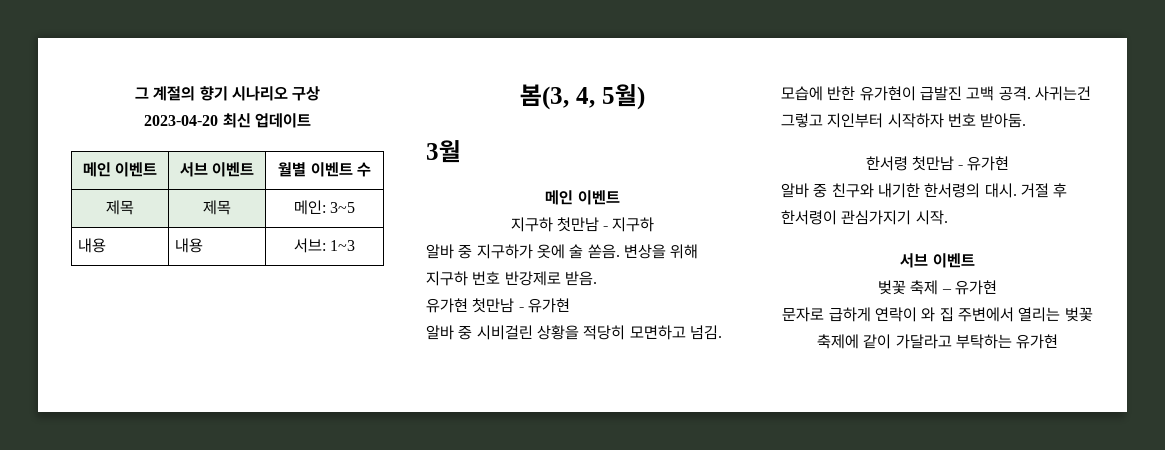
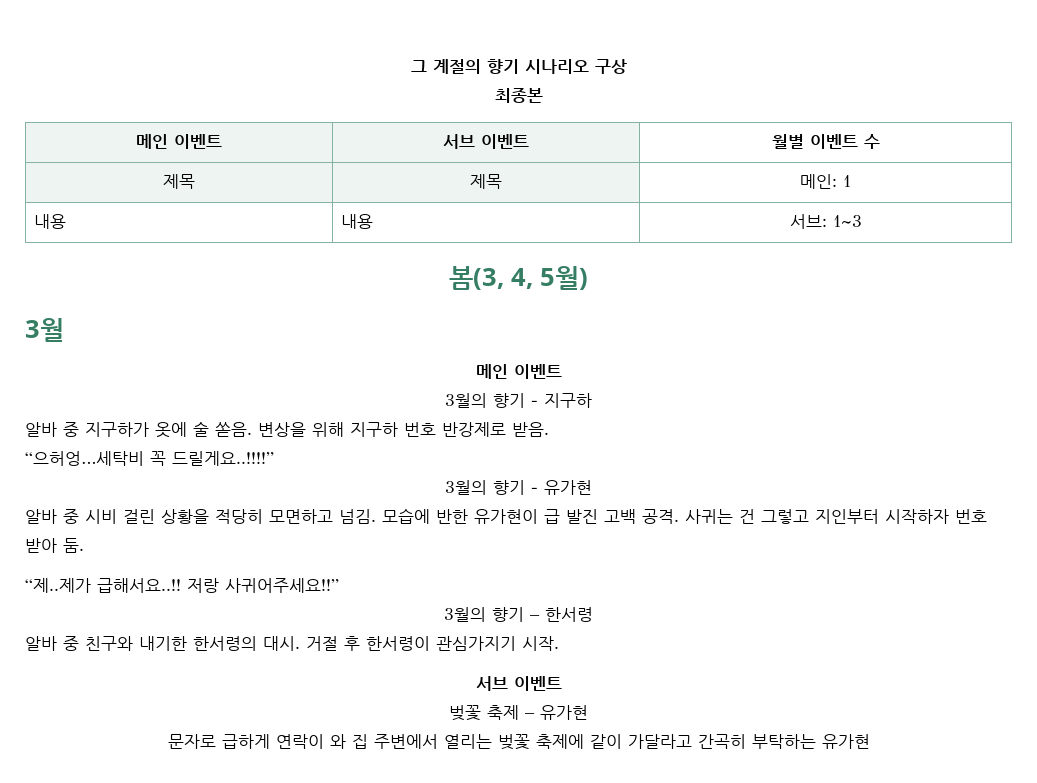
- 2023-04-20 최신 업데이트
+ 최종본
- 제목 | 제목 | 메인: 3~5
+ 제목 | 제목 | 메인: 1
- 지구하 첫만남 - 지구하
+ 3월의 향기 - 지구하
- 유가현 첫만남 - 유가현
- 알바 중 시비걸린 상황을 적당히 모면하고 넘김.
+ “으허엉…세탁비 꼭 드릴게요..!!!!”
+ 3월의 향기 - 유가현
+ 알바 중 시비 걸린 상황을 적당히 모면하고 넘김.
- 모습에 반한 유가현이 급발진 고백 공격. 사귀는건 그렇고 지인부터 시작하자 번호 받아둠.
- 한서령 첫만남 - 유가현
+ 모습에 반한 유가현이 급 발진 고백 공격. 사귀는 건 그렇고 지인부터 시작하자 번호 받아 둠.
+ “제..제가 급해서요..!! 저랑 사귀어주세요!!”
+ 3월의 향기 – 한서령
- 문자로 급하게 연락이 와 집 주변에서 열리는 벚꽃 축제에 같이 가달라고 부탁하는 유가현
+ 문자로 급하게 연락이 와 집 주변에서 열리는 벚꽃 축제에 같이 가달라고 간곡히 부탁하는 유가현

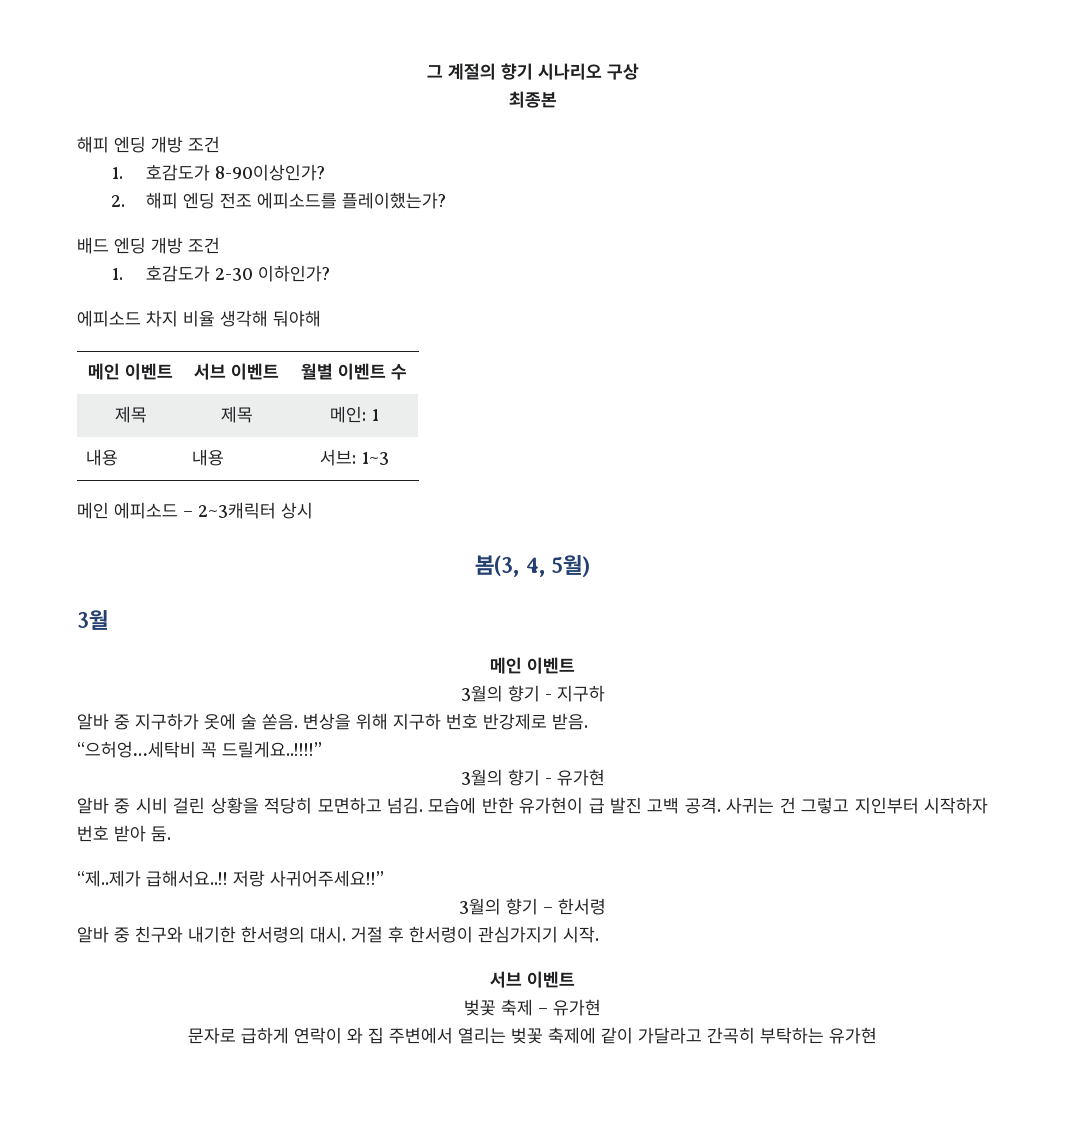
+ 해피 엔딩 개방 조건
+ 1. 호감도가 8-90이상인가?
+ 2. 해피 엔딩 전조 에피소드를 플레이했는가?
+ 배드 엔딩 개방 조건
+ 1. 호감도가 2-30 이하인가?
+ 에피소드 차지 비율 생각해 둬야해
+ 메인 에피소드 – 2~3캐릭터 상시

